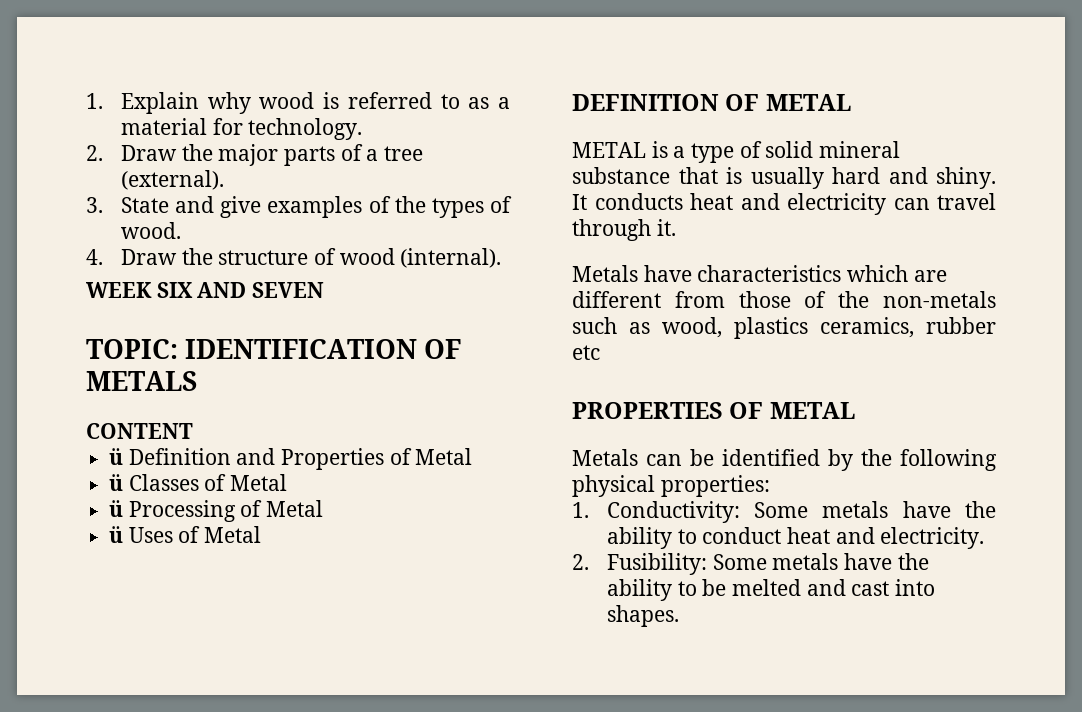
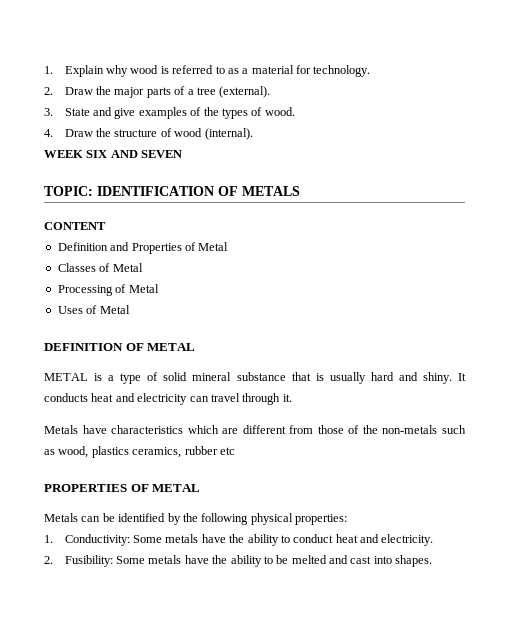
- ü Definition and Properties of Metal
+ Definition and Properties of Metal
- ü Classes of Metal
+ Classes of Metal
- ü Processing of Metal
+ Processing of Metal
- ü Uses of Metal
+ Uses of Metal

